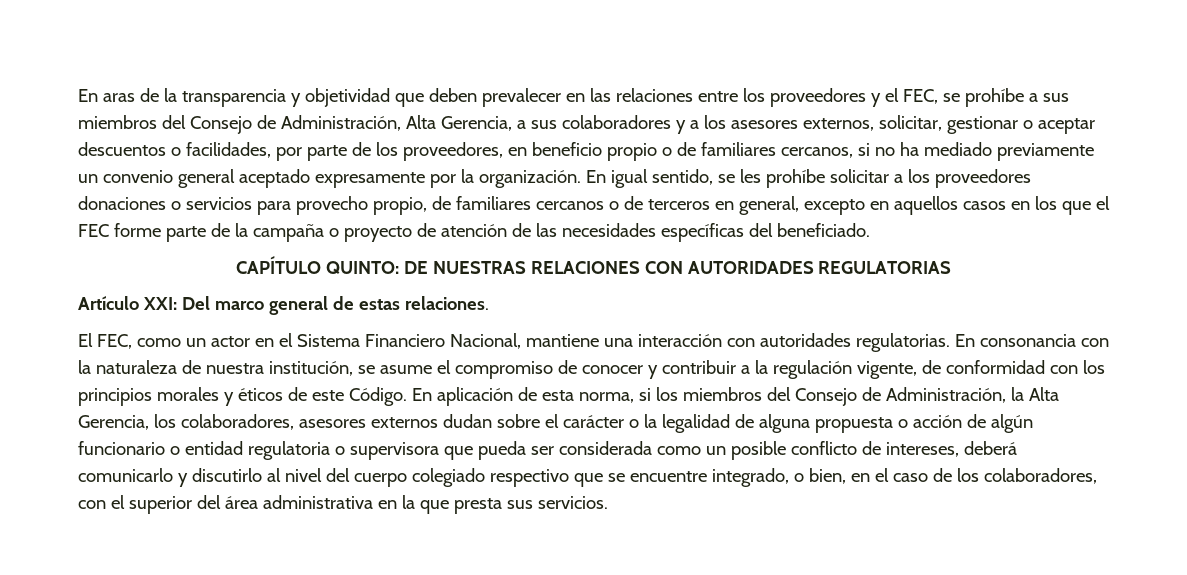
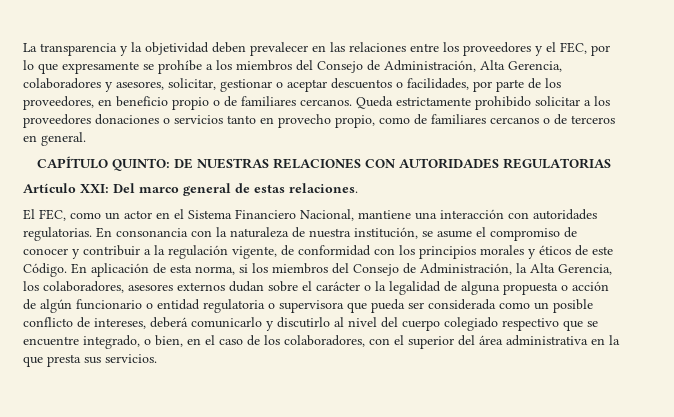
- En aras de la transparencia y objetividad que deben prevalecer en las relaciones entre los proveedores y el FEC, se prohíbe a sus miembros del Consejo de Administración, Alta Gerencia, a sus colaboradores y a los asesores externos, solicitar, gestionar o aceptar descuentos o facilidades, por parte de los proveedores, en beneficio propio o de familiares cercanos, si no ha mediado previamente un convenio general aceptado expresamente por la organización. En igual sentido, se les prohíbe solicitar a los proveedores donaciones o servicios para provecho propio, de familiares cercanos o de terceros en general, excepto en aquellos casos en los que el FEC forme parte de la campaña o proyecto de atención de las necesidades específicas del beneficiado.
+ La transparencia y la objetividad deben prevalecer en las relaciones entre los proveedores y el FEC, por lo que expresamente se prohíbe a los miembros del Consejo de Administración, Alta Gerencia, colaboradores y asesores, solicitar, gestionar o aceptar descuentos o facilidades, por parte de los proveedores, en beneficio propio o de familiares cercanos. Queda estrictamente prohibido solicitar a los proveedores donaciones o servicios tanto en provecho propio, como de familiares cercanos o de terceros en general.

